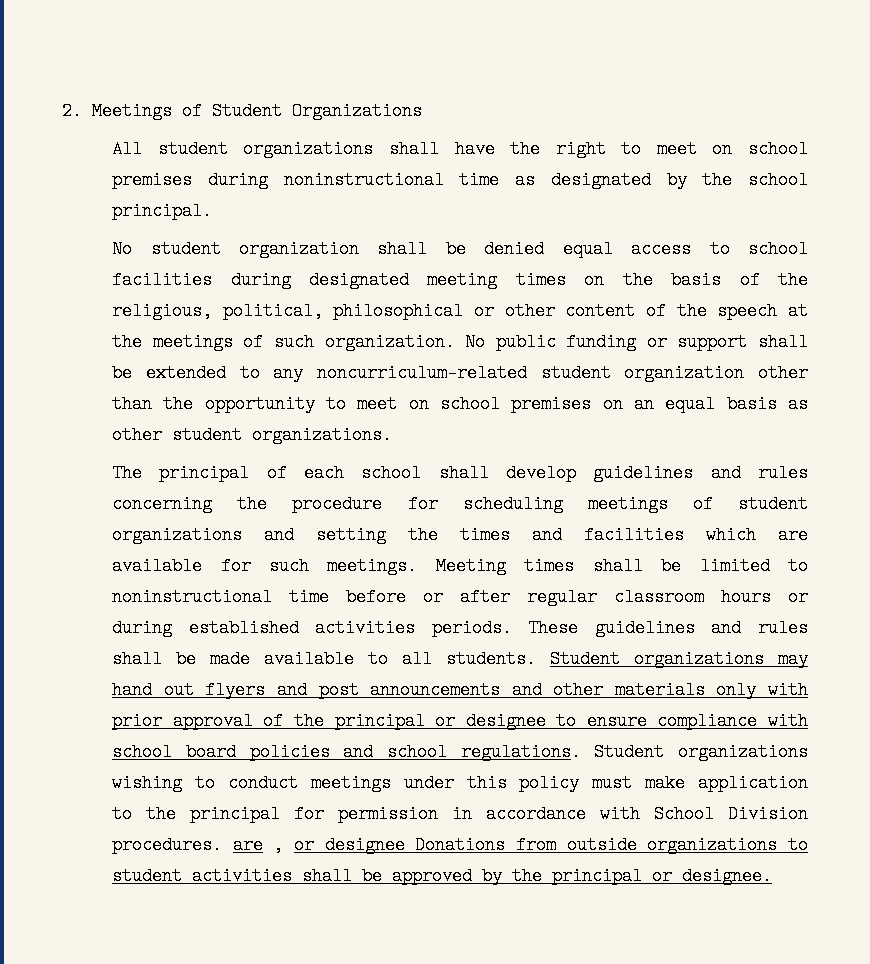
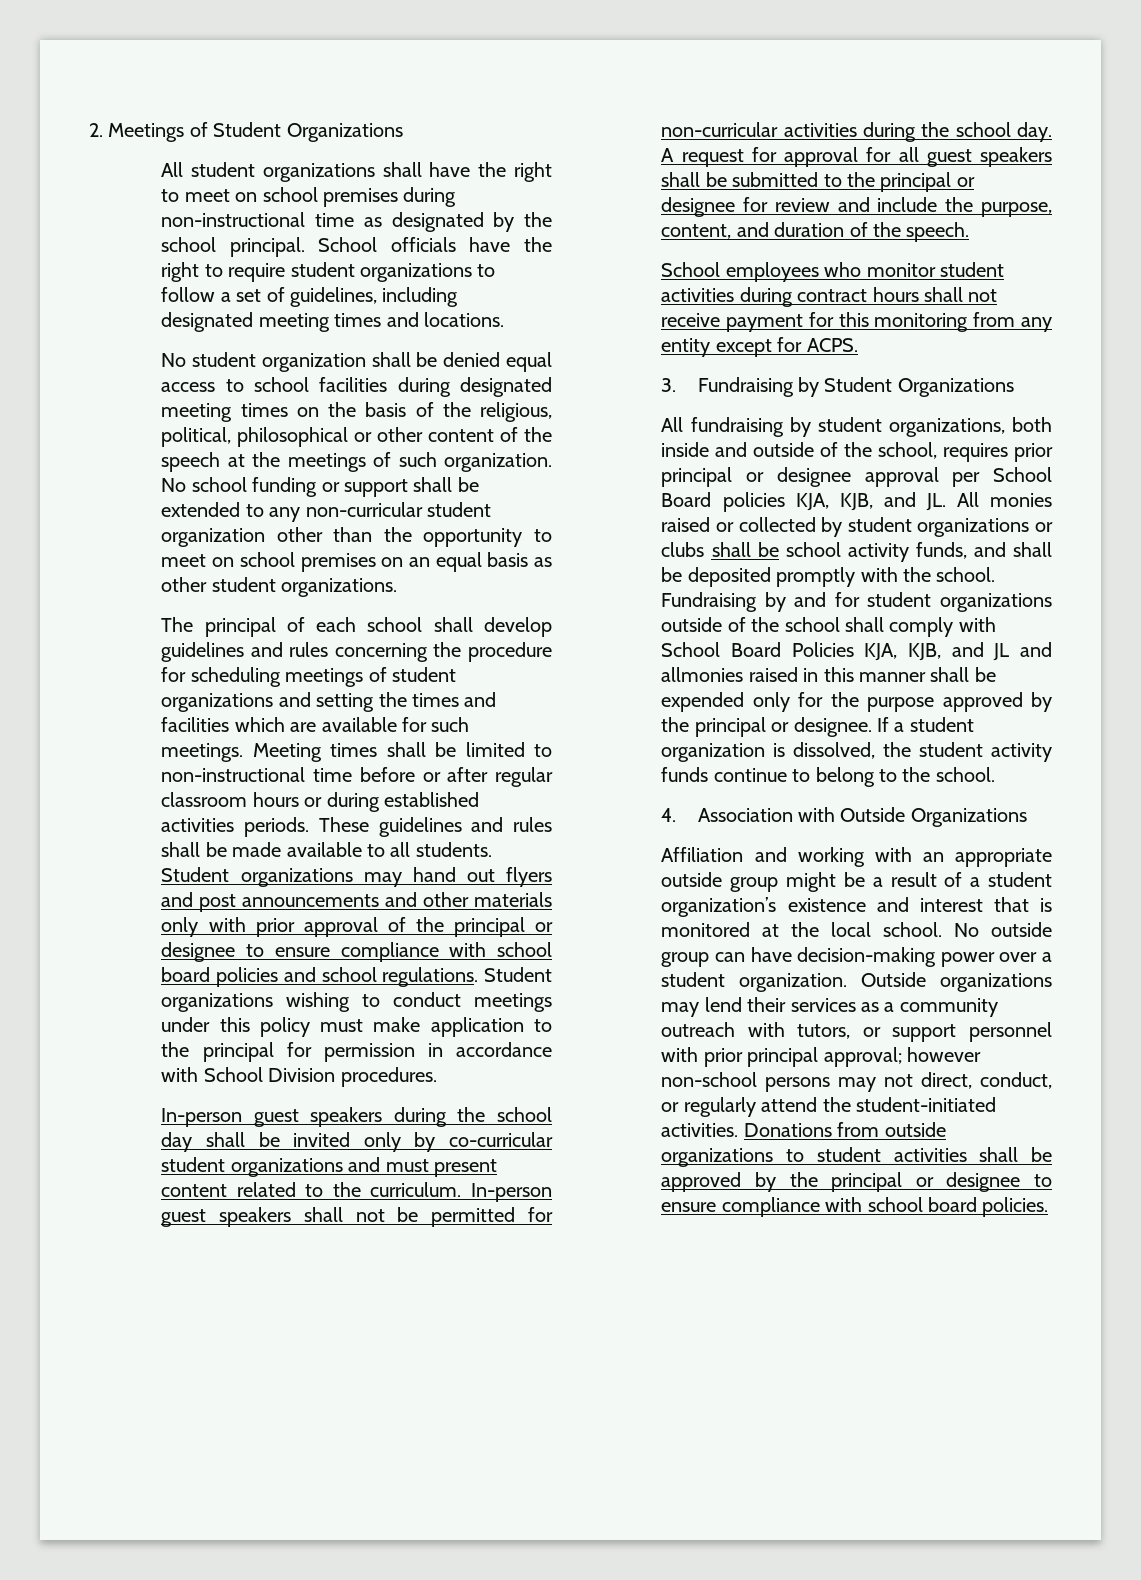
- All student organizations shall have the right to meet on school premises during noninstructional time as designated by the school principal.
+ All student organizations shall have the right to meet on school premises during non-instructional time as designated by the school principal. School officials have the right to require student organizations to follow a set of guidelines, including designated meeting times and locations.
- No public funding or support shall be extended to any noncurriculum-related student organization other than the opportunity to meet on school premises on an equal basis as other student organizations.
+ No school funding or support shall be extended to any non-curricular student organization other than the opportunity to meet on school premises on an equal basis as other student organizations.
- Meeting times shall be limited to noninstructional time before or after regular classroom hours or during established activities periods.
+ Meeting times shall be limited to non-instructional time before or after regular classroom hours or during established activities periods.
- Student organizations wishing to conduct meetings under this policy must make application to the principal for permission in accordance with School Division procedures. are , or designee Donations from outside organizations to student activities shall be approved by the principal or designee.
+ Student organizations wishing to conduct meetings under this policy must make application to the principal for permission in accordance with School Division procedures.
+ In-person guest speakers during the school day shall be invited only by co-curricular student organizations and must present content related to the curriculum. In-person guest speakers shall not be permitted for non-curricular activities during the school day. A request for approval for all guest speakers shall be submitted to the principal or designee for review and include the purpose, content, and duration of the speech.
+ School employees who monitor student activities during contract hours shall not receive payment for this monitoring from any entity except for ACPS.
+ 3. Fundraising by Student Organizations
+ All fundraising by student organizations, both inside and outside of the school, requires prior principal or designee approval per School Board policies KJA, KJB, and JL. All monies raised or collected by student organizations or clubs shall be school activity funds, and shall be deposited promptly with the school. Fundraising by and for student organizations outside of the school shall comply with School Board Policies KJA, KJB, and JL and allmonies raised in this manner shall be expended only for the purpose approved by the principal or designee. If a student organization is dissolved, the student activity funds continue to belong to the school.
+ 4. Association with Outside Organizations
+ Affiliation and working with an appropriate outside group might be a result of a student organization’s existence and interest that is monitored at the local school. No outside group can have decision-making power over a student organization. Outside organizations may lend their services as a community outreach with tutors, or support personnel with prior principal approval; however non-school persons may not direct, conduct, or regularly attend the student-initiated activities. Donations from outside organizations to student activities shall be approved by the principal or designee to ensure compliance with school board policies.

